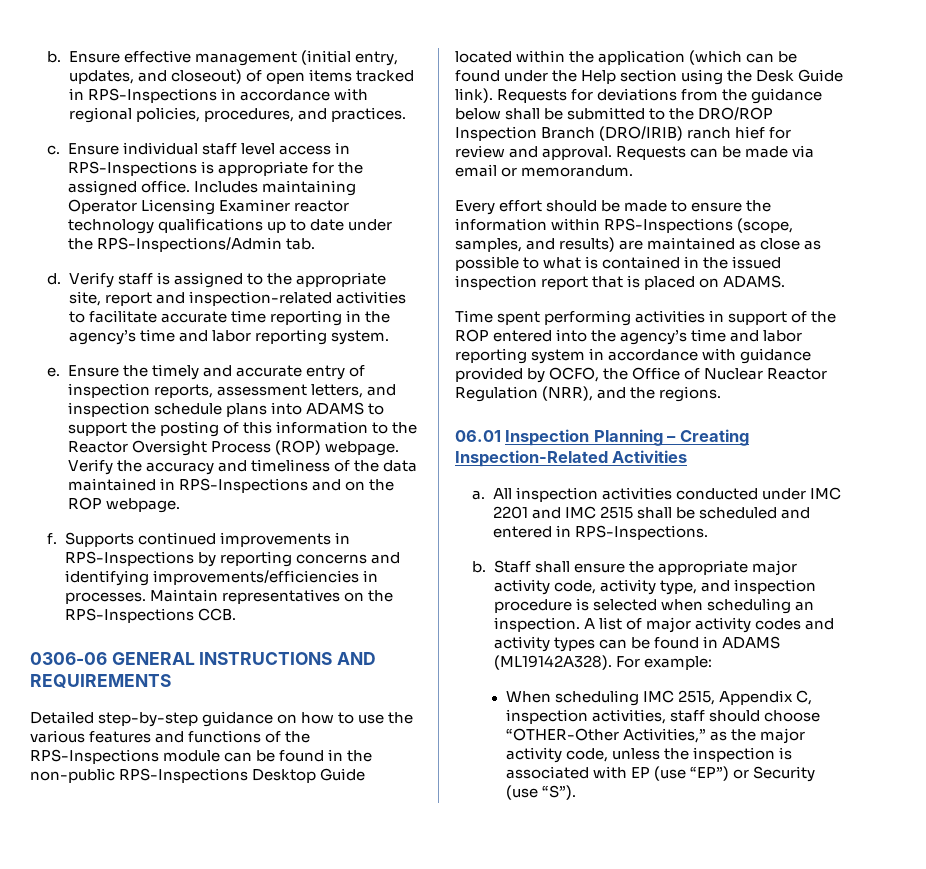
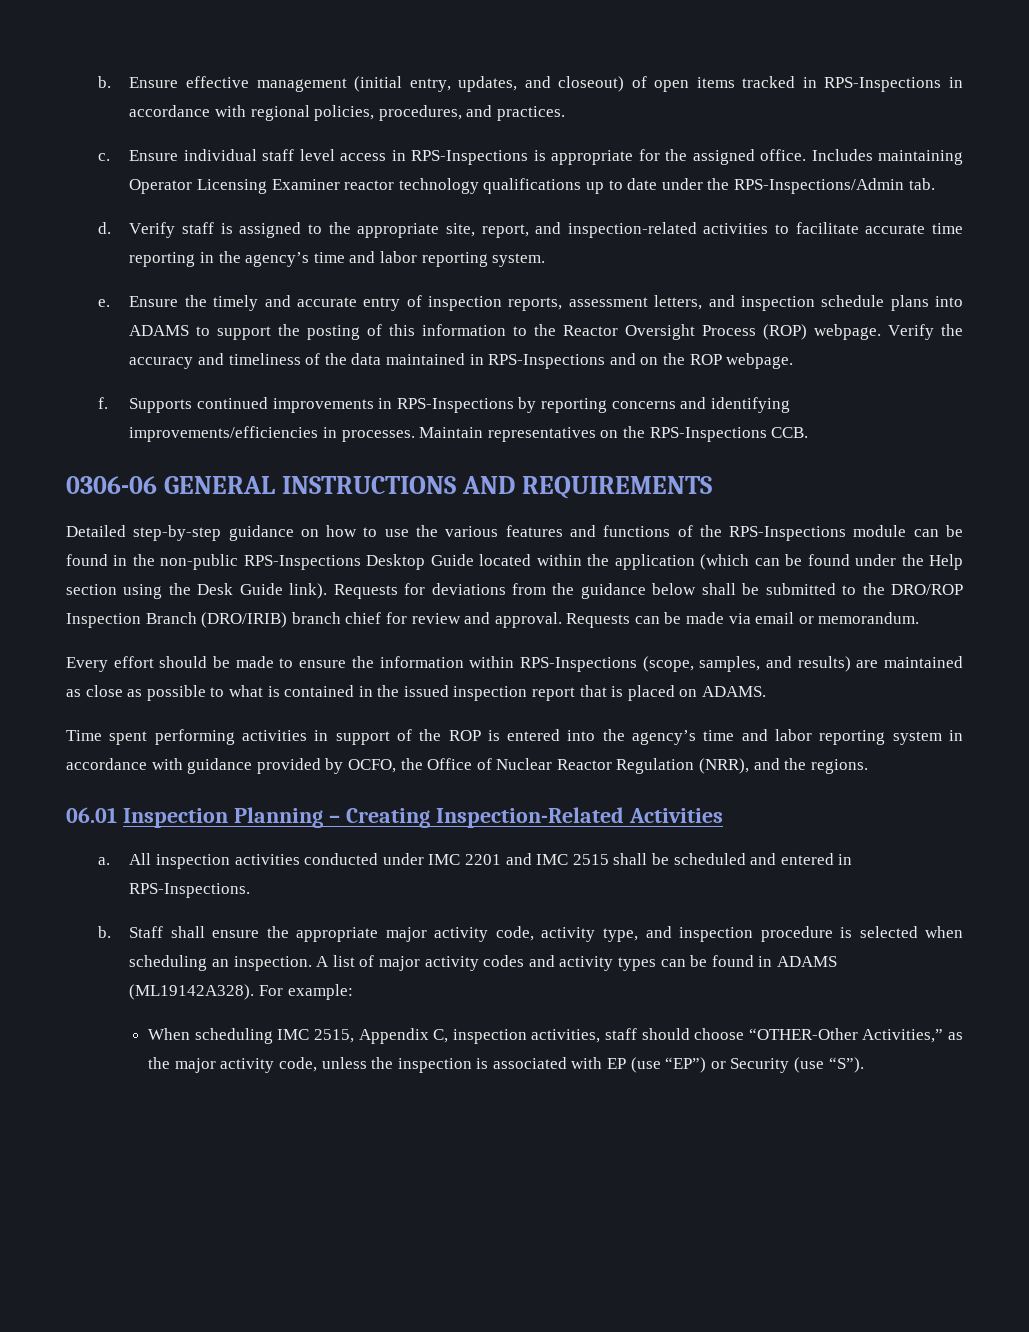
- Verify staff is assigned to the appropriate site, report and inspection-related activities to facilitate accurate time reporting in the agency’s time and labor reporting system.
+ Verify staff is assigned to the appropriate site, report, and inspection-related activities to facilitate accurate time reporting in the agency’s time and labor reporting system.
- Requests for deviations from the guidance below shall be submitted to the DRO/ROP Inspection Branch (DRO/IRIB) ranch hief for review and approval.
+ Requests for deviations from the guidance below shall be submitted to the DRO/ROP Inspection Branch (DRO/IRIB) branch chief for review and approval.
- Time spent performing activities in support of the ROP entered into the agency’s time and labor reporting system in accordance with guidance provided by OCFO, the Office of Nuclear Reactor Regulation (NRR), and the regions.
+ Time spent performing activities in support of the ROP is entered into the agency’s time and labor reporting system in accordance with guidance provided by OCFO, the Office of Nuclear Reactor Regulation (NRR), and the regions.

